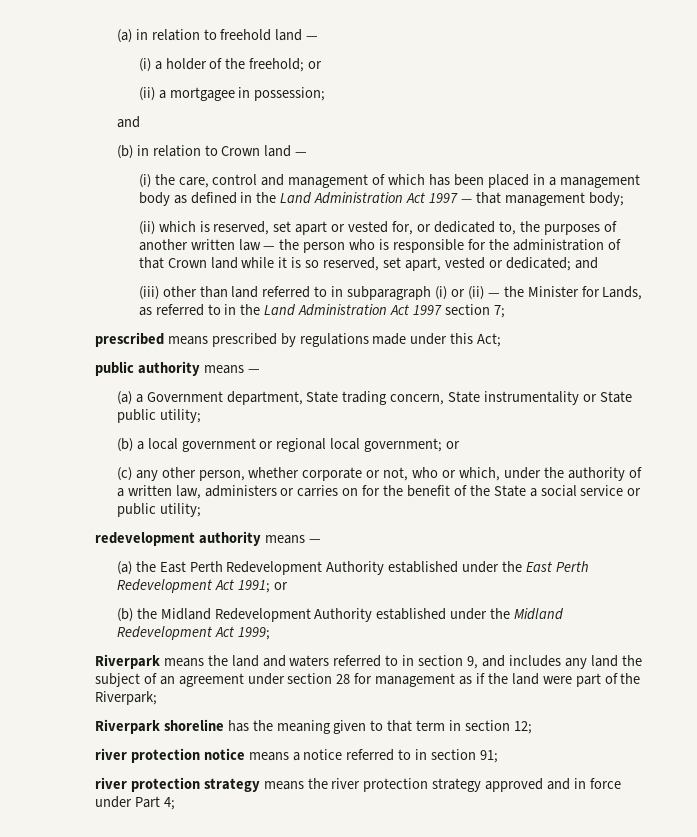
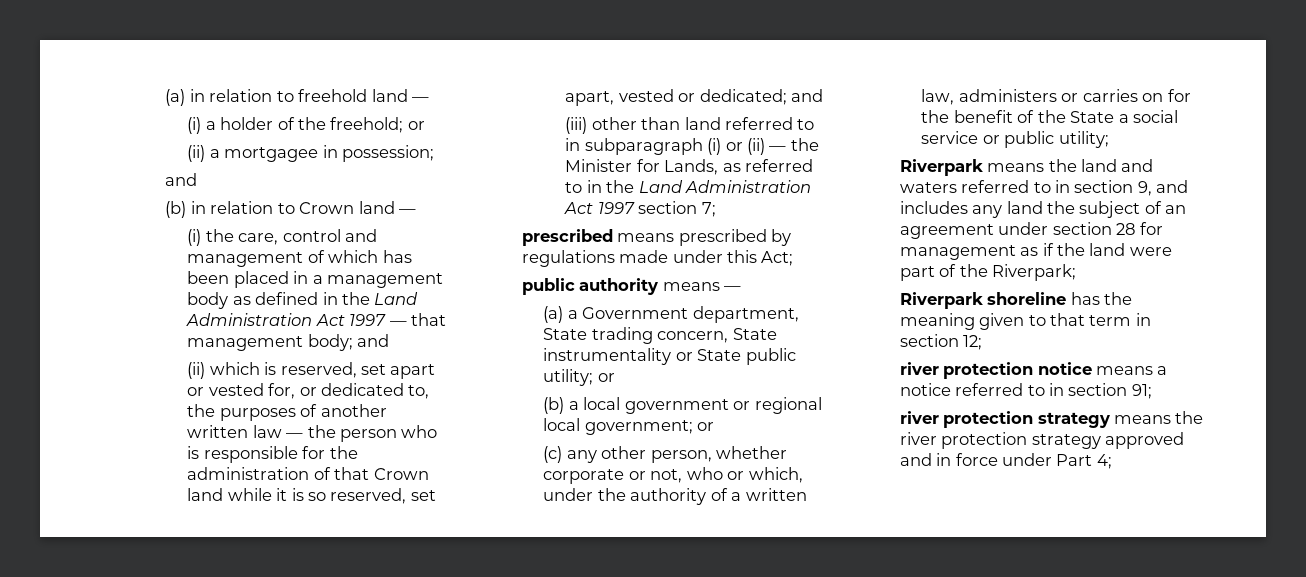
- (i) the care, control and management of which has been placed in a management body as defined in the Land Administration Act 1997 — that management body;
+ (i) the care, control and management of which has been placed in a management body as defined in the Land Administration Act 1997 — that management body; and
- (a) a Government department, State trading concern, State instrumentality or State public utility;
+ (a) a Government department, State trading concern, State instrumentality or State public utility; or
- redevelopment authority means —
- (a) the East Perth Redevelopment Authority established under the East Perth Redevelopment Act 1991; or
- (b) the Midland Redevelopment Authority established under the Midland Redevelopment Act 1999;

